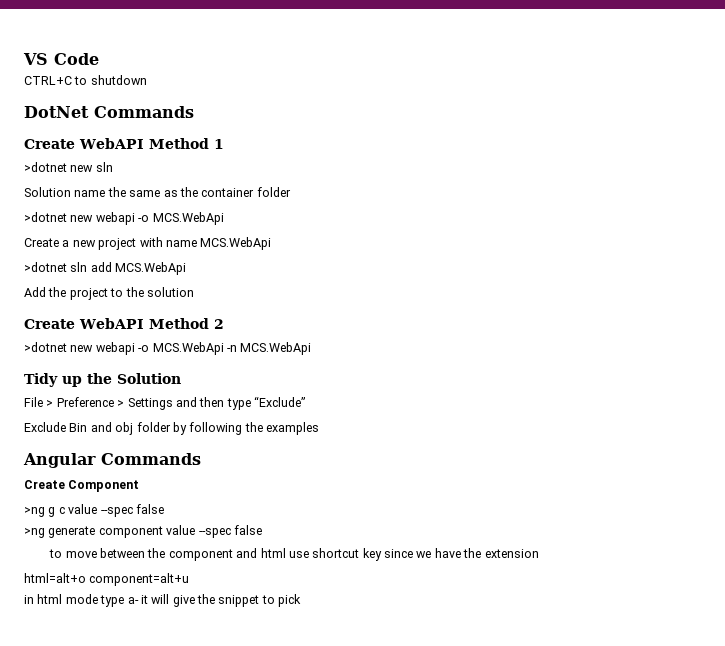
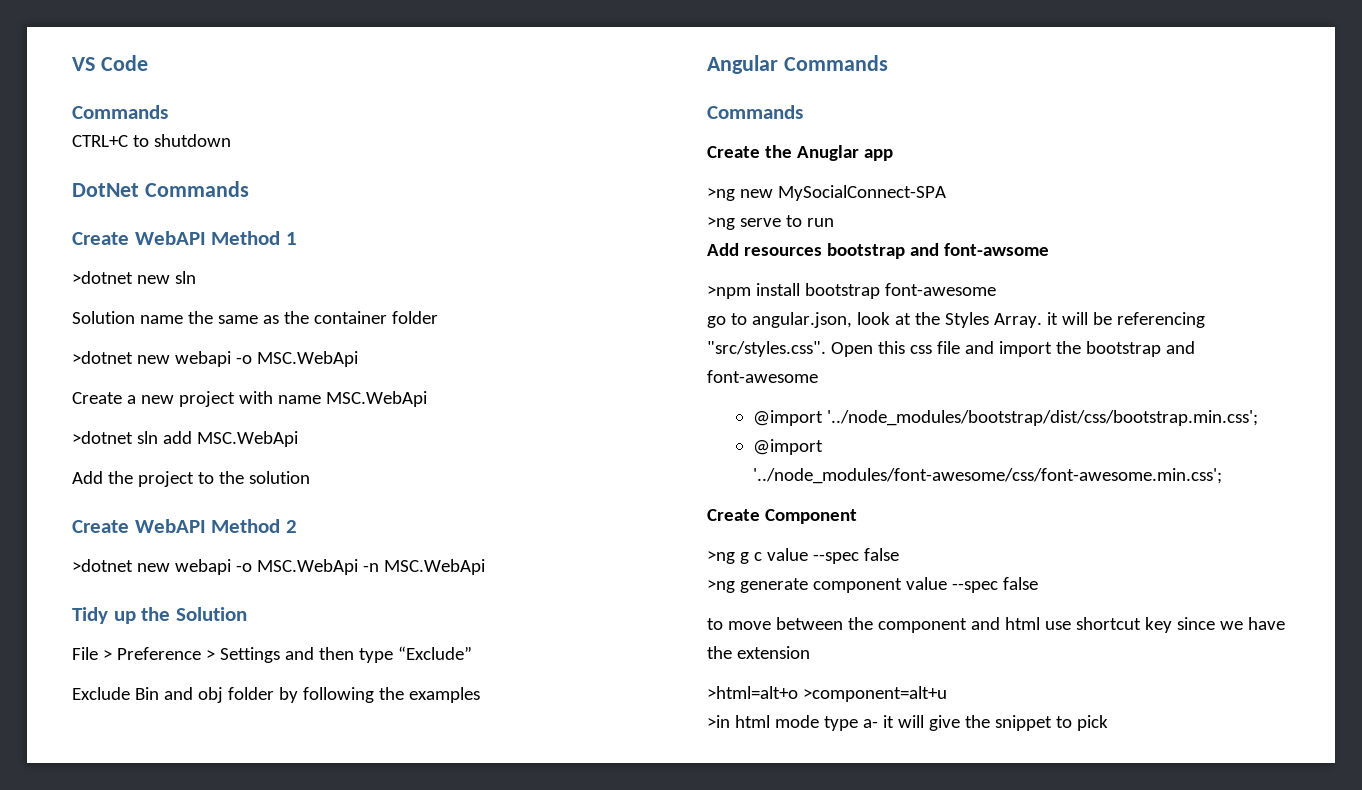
  VS Code
+ Commands
  Solution name the same as the container folder
- >dotnet new webapi -o MCS.WebApi
+ >dotnet new webapi -o MSC.WebApi
- Create a new project with name MCS.WebApi
+ Create a new project with name MSC.WebApi
- >dotnet sln add MCS.WebApi
+ >dotnet sln add MSC.WebApi
- >dotnet new webapi -o MCS.WebApi -n MCS.WebApi
+ >dotnet new webapi -o MSC.WebApi -n MSC.WebApi
  Angular Commands
+ Commands
+ Create the Anuglar app
+ >ng new MySocialConnect-SPA
+ >ng serve to run
+ Add resources bootstrap and font-awsome
+ >npm install bootstrap font-awesome
+ go to angular.json, look at the Styles Array. it will be referencing "src/styles.css". Open this css file and import the bootstrap and font-awesome
+ @import '../node_modules/bootstrap/dist/css/bootstrap.min.css';
+ @import '../node_modules/font-awesome/css/font-awesome.min.css';
- html=alt+o component=alt+u
- in html mode type a- it will give the snippet to pick
+ >html=alt+o >component=alt+u
+ >in html mode type a- it will give the snippet to pick

